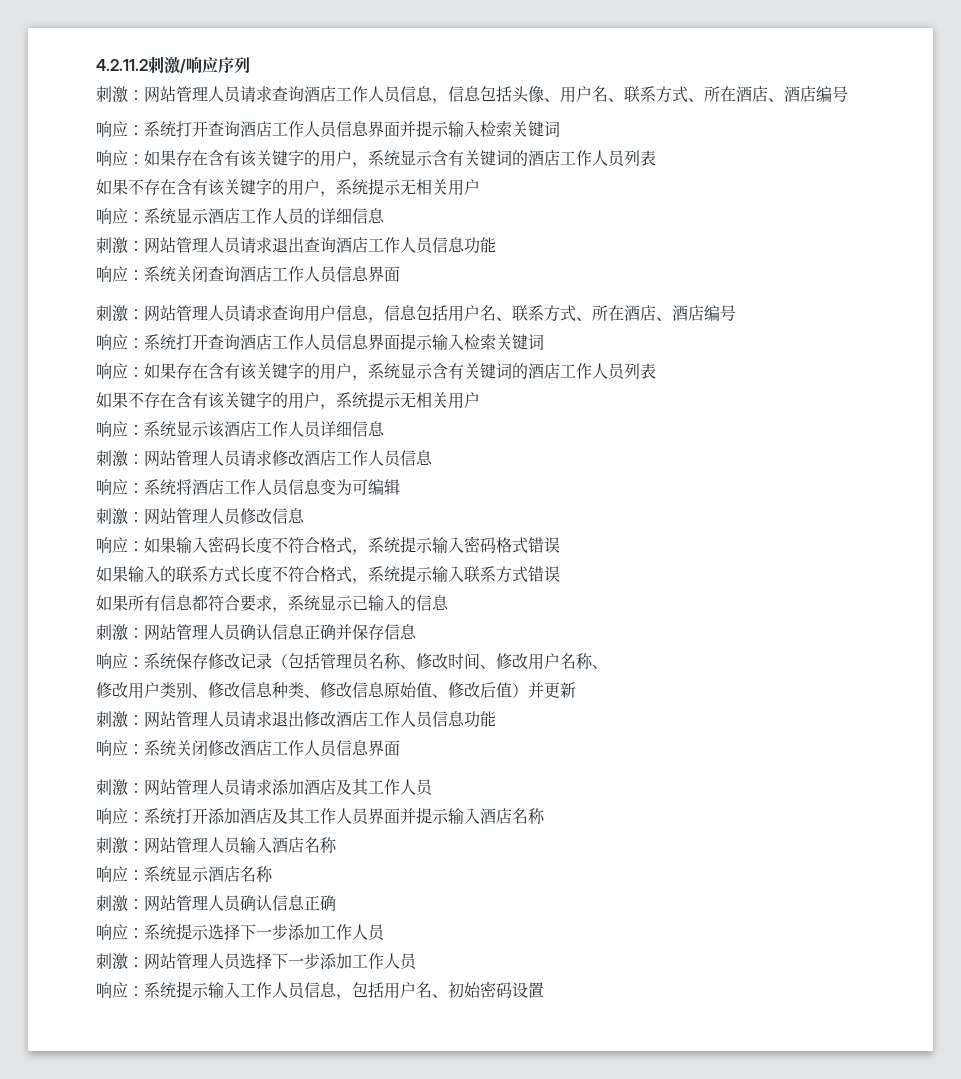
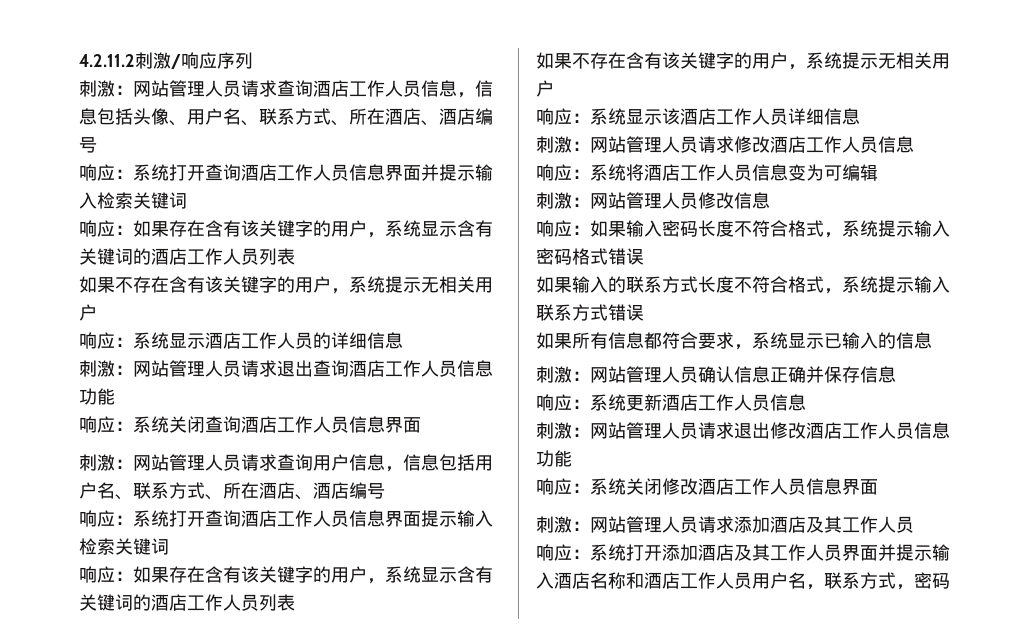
- 响应：系统保存修改记录（包括管理员名称、修改时间、修改用户名称、
- 修改用户类别、修改信息种类、修改信息原始值、修改后值）并更新
+ 响应：系统更新酒店工作人员信息
- 响应：系统打开添加酒店及其工作人员界面并提示输入酒店名称
- 刺激：网站管理人员输入酒店名称
- 响应：系统显示酒店名称
- 刺激：网站管理人员确认信息正确
- 响应：系统提示选择下一步添加工作人员
- 刺激：网站管理人员选择下一步添加工作人员
- 响应：系统提示输入工作人员信息，包括用户名、初始密码设置
+ 响应：系统打开添加酒店及其工作人员界面并提示输入酒店名称和酒店工作人员用户名，联系方式，密码

